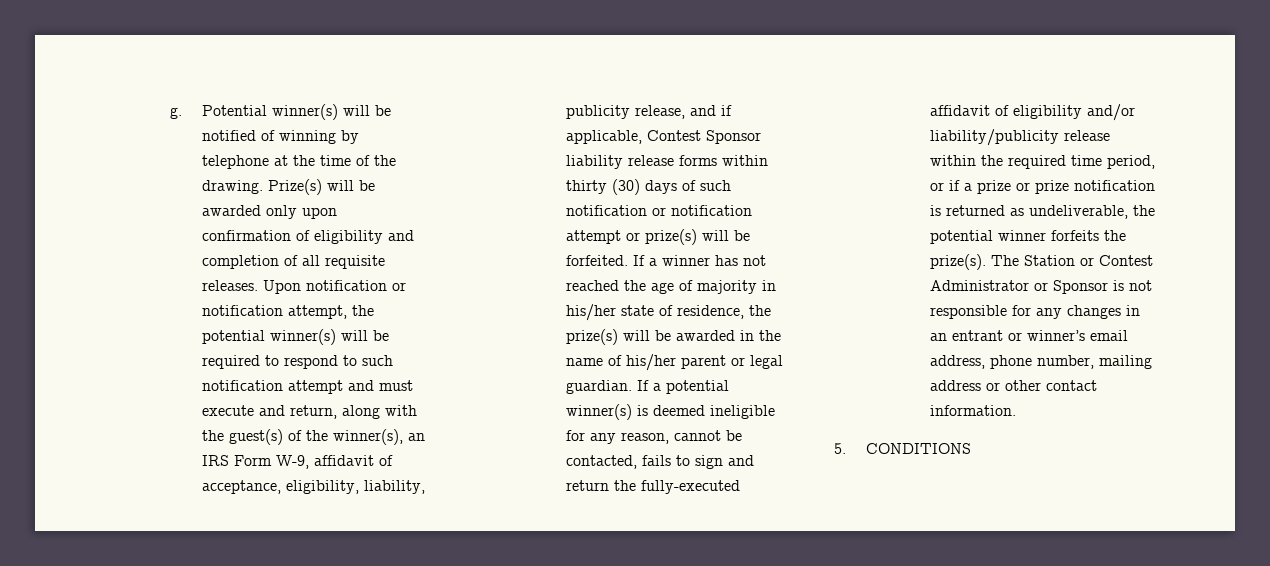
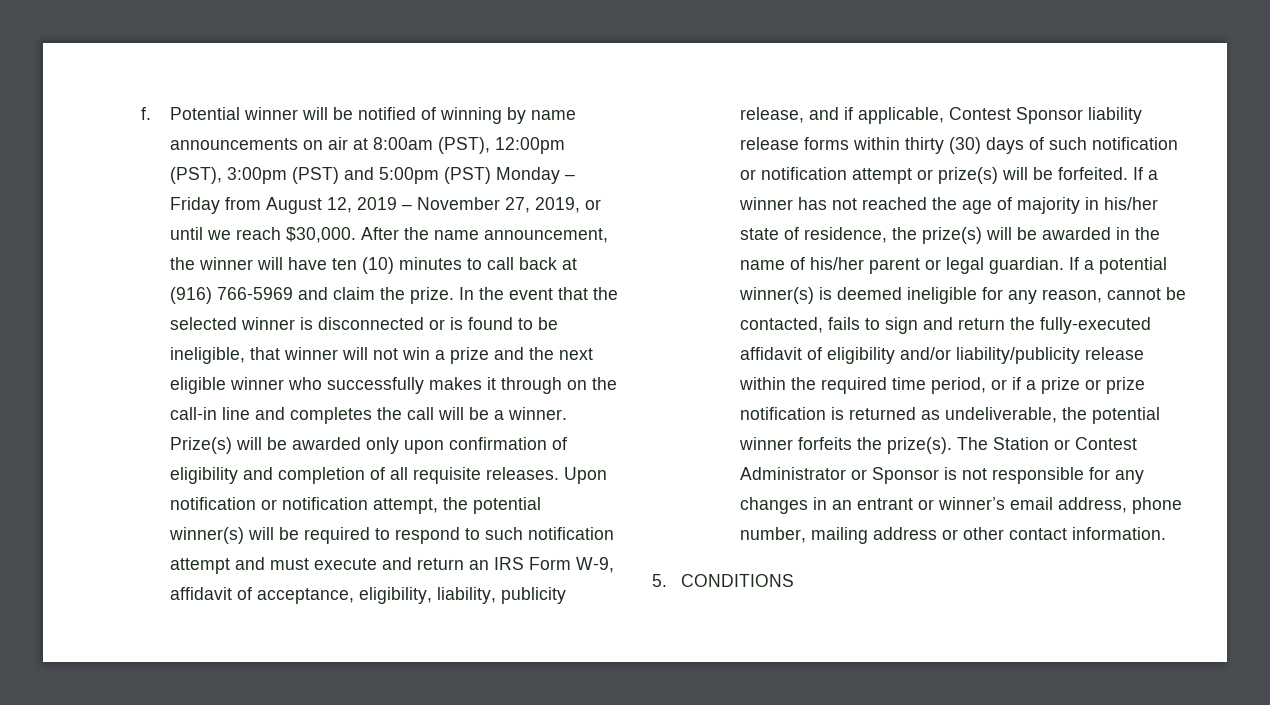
- g. Potential winner(s) will be notified of winning by telephone at the time of the drawing.
+ f. Potential winner will be notified of winning by name announcements on air at 8:00am (PST), 12:00pm (PST), 3:00pm (PST) and 5:00pm (PST) Monday – Friday from August 12, 2019 – November 27, 2019, or until we reach $30,000. After the name announcement, the winner will have ten (10) minutes to call back at (916) 766-5969 and claim the prize. In the event that the selected winner is disconnected or is found to be ineligible, that winner will not win a prize and the next eligible winner who successfully makes it through on the call-in line and completes the call will be a winner.
- Upon notification or notification attempt, the potential winner(s) will be required to respond to such notification attempt and must execute and return, along with the guest(s) of the winner(s), an IRS Form W-9, affidavit of acceptance, eligibility, liability, publicity release, and if applicable, Contest Sponsor liability release forms within thirty (30) days of such notification or notification attempt or prize(s) will be forfeited.
+ Upon notification or notification attempt, the potential winner(s) will be required to respond to such notification attempt and must execute and return an IRS Form W-9, affidavit of acceptance, eligibility, liability, publicity release, and if applicable, Contest Sponsor liability release forms within thirty (30) days of such notification or notification attempt or prize(s) will be forfeited.

